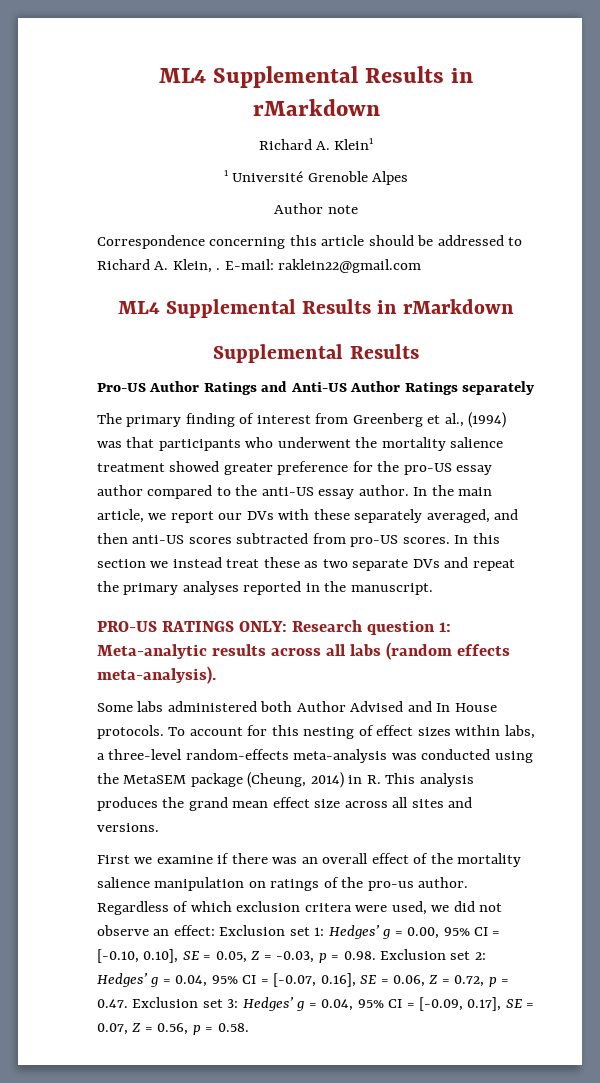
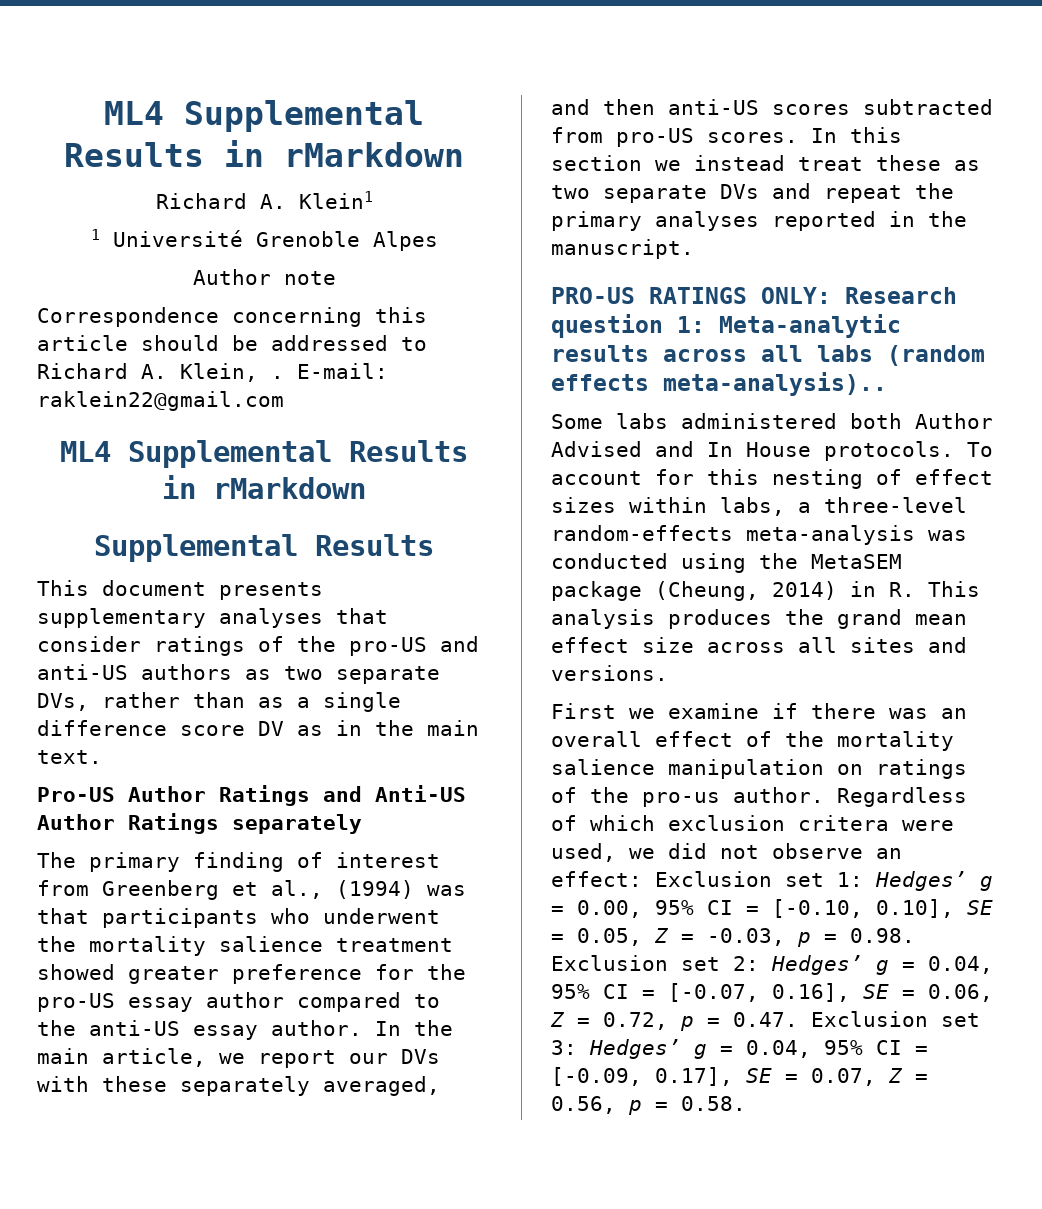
+ This document presents supplementary analyses that consider ratings of the pro-US and anti-US authors as two separate DVs, rather than as a single difference score DV as in the main text.
- PRO-US RATINGS ONLY: Research question 1: Meta-analytic results across all labs (random effects meta-analysis).
+ PRO-US RATINGS ONLY: Research question 1: Meta-analytic results across all labs (random effects meta-analysis)..

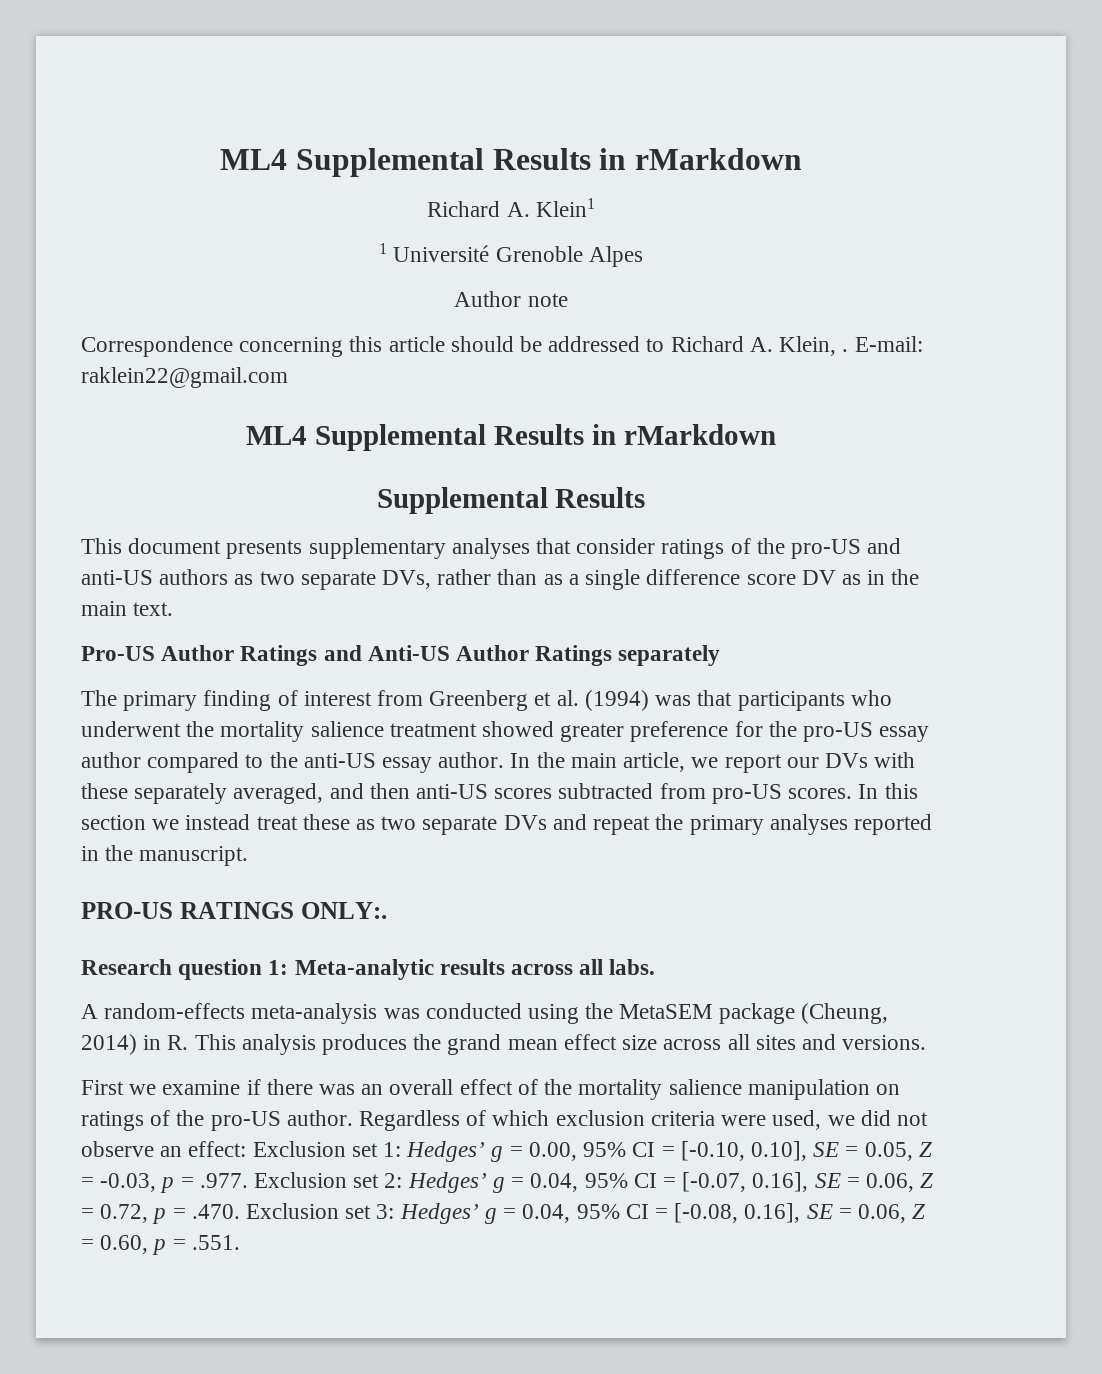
- The primary finding of interest from Greenberg et al., (1994) was that participants who underwent the mortality salience treatment showed greater preference for the pro-US essay author compared to the anti-US essay author.
+ The primary finding of interest from Greenberg et al. (1994) was that participants who underwent the mortality salience treatment showed greater preference for the pro-US essay author compared to the anti-US essay author.
- PRO-US RATINGS ONLY: Research question 1: Meta-analytic results across all labs (random effects meta-analysis)..
- Some labs administered both Author Advised and In House protocols. To account for this nesting of effect sizes within labs, a three-level random-effects meta-analysis was conducted using the MetaSEM package (Cheung, 2014) in R. This analysis produces the grand mean effect size across all sites and versions.
+ PRO-US RATINGS ONLY:.
+ Research question 1: Meta-analytic results across all labs.
+ A random-effects meta-analysis was conducted using the MetaSEM package (Cheung, 2014) in R. This analysis produces the grand mean effect size across all sites and versions.
- First we examine if there was an overall effect of the mortality salience manipulation on ratings of the pro-us author.
+ First we examine if there was an overall effect of the mortality salience manipulation on ratings of the pro-US author.
- Regardless of which exclusion critera were used, we did not observe an effect:
+ Regardless of which exclusion criteria were used, we did not observe an effect:
- Hedges’ g = 0.00, 95% CI = [-0.10, 0.10], SE = 0.05, Z = -0.03, p = 0.98. Exclusion set 2:
+ Hedges’ g = 0.00, 95% CI = [-0.10, 0.10], SE = 0.05, Z = -0.03, p = .977. Exclusion set 2:
- Hedges’ g = 0.04, 95% CI = [-0.07, 0.16], SE = 0.06, Z = 0.72, p = 0.47. Exclusion set 3:
+ Hedges’ g = 0.04, 95% CI = [-0.07, 0.16], SE = 0.06, Z = 0.72, p = .470. Exclusion set 3:
- Hedges’ g = 0.04, 95% CI = [-0.09, 0.17], SE = 0.07, Z = 0.56, p = 0.58.
+ Hedges’ g = 0.04, 95% CI = [-0.08, 0.16], SE = 0.06, Z = 0.60, p = .551.

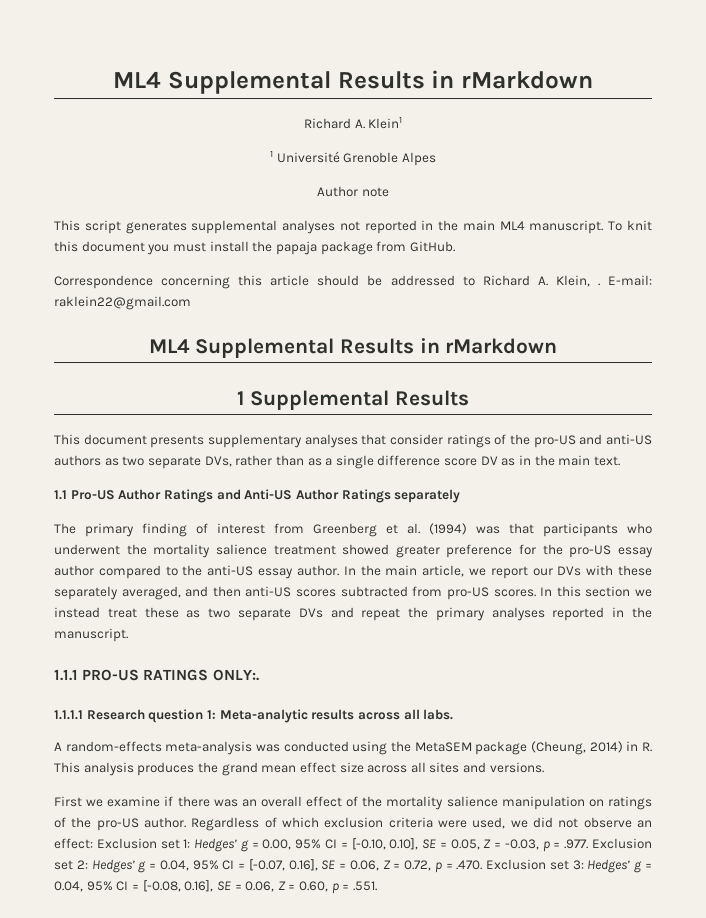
+ This script generates supplemental analyses not reported in the main ML4 manuscript. To knit this document you must install the papaja package from GitHub.
  E-mail: raklein22@gmail.com
  ML4 Supplemental Results in rMarkdown
- Supplemental Results
+ 1 Supplemental Results
- Pro-US Author Ratings and Anti-US Author Ratings separately
+ 1.1 Pro-US Author Ratings and Anti-US Author Ratings separately
- PRO-US RATINGS ONLY:.
+ 1.1.1 PRO-US RATINGS ONLY:.
- Research question 1: Meta-analytic results across all labs.
+ 1.1.1.1 Research question 1: Meta-analytic results across all labs.

